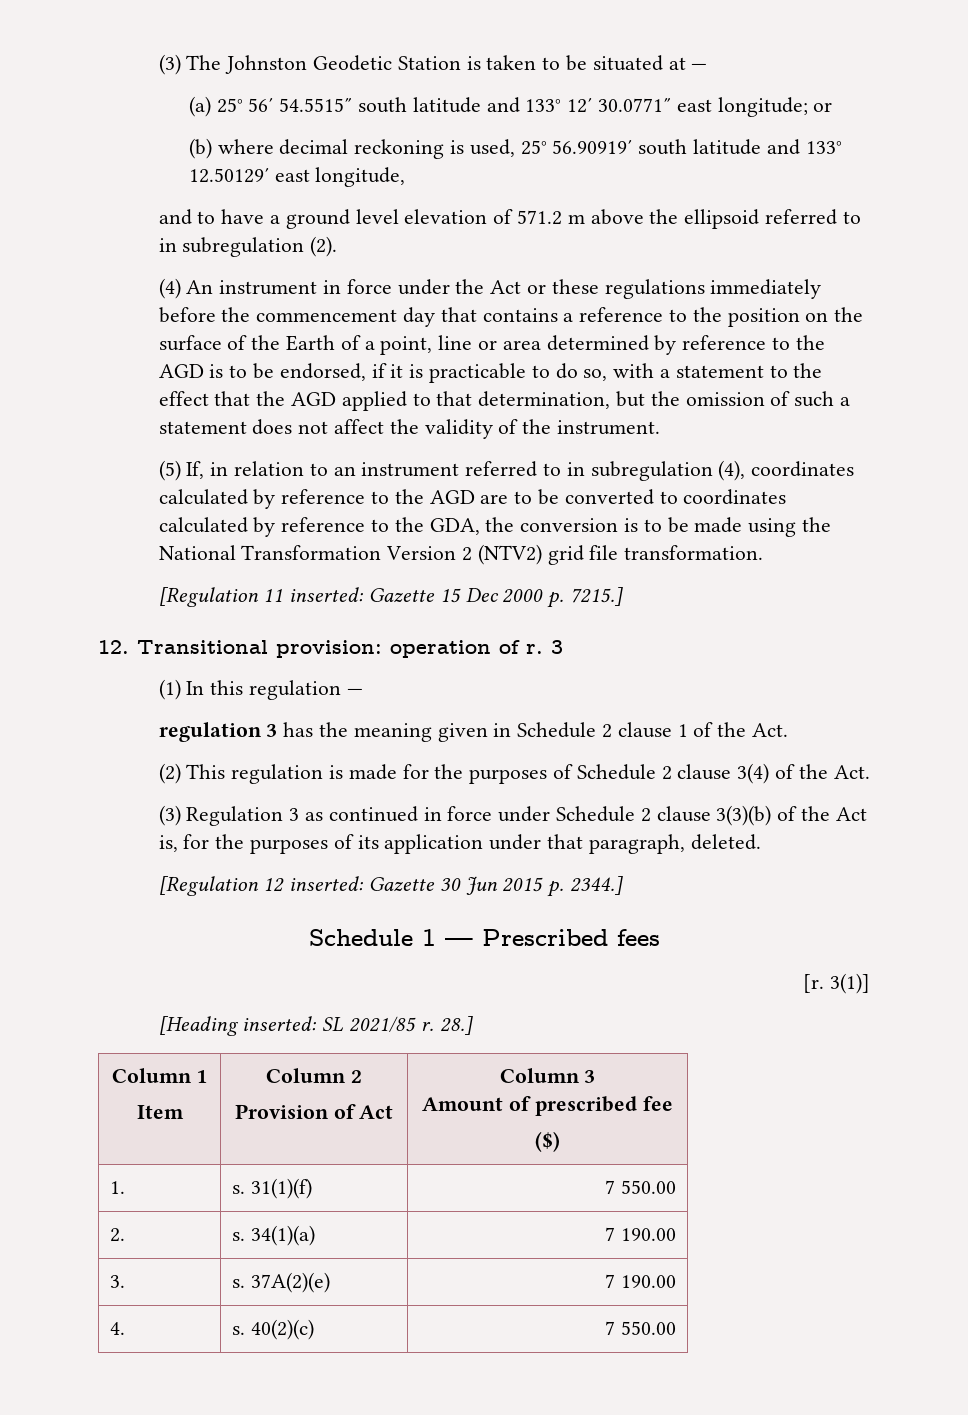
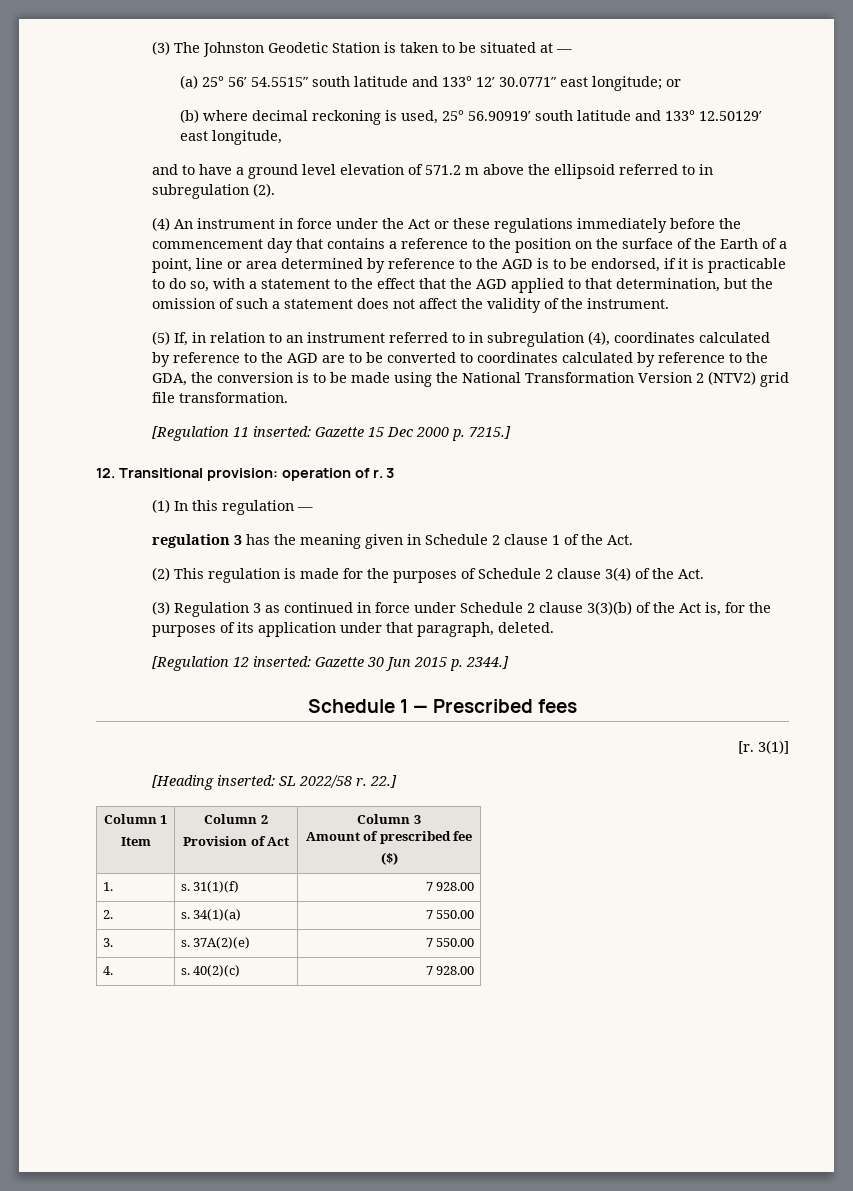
- [Heading inserted: SL 2021/85 r. 28.]
+ [Heading inserted: SL 2022/58 r. 22.]
- 1. | s. 31(1)(f) | 7 550.00
+ 1. | s. 31(1)(f) | 7 928.00
- 2. | s. 34(1)(a) | 7 190.00
+ 2. | s. 34(1)(a) | 7 550.00
- 3. | s. 37A(2)(e) | 7 190.00
+ 3. | s. 37A(2)(e) | 7 550.00
- 4. | s. 40(2)(c) | 7 550.00
+ 4. | s. 40(2)(c) | 7 928.00

